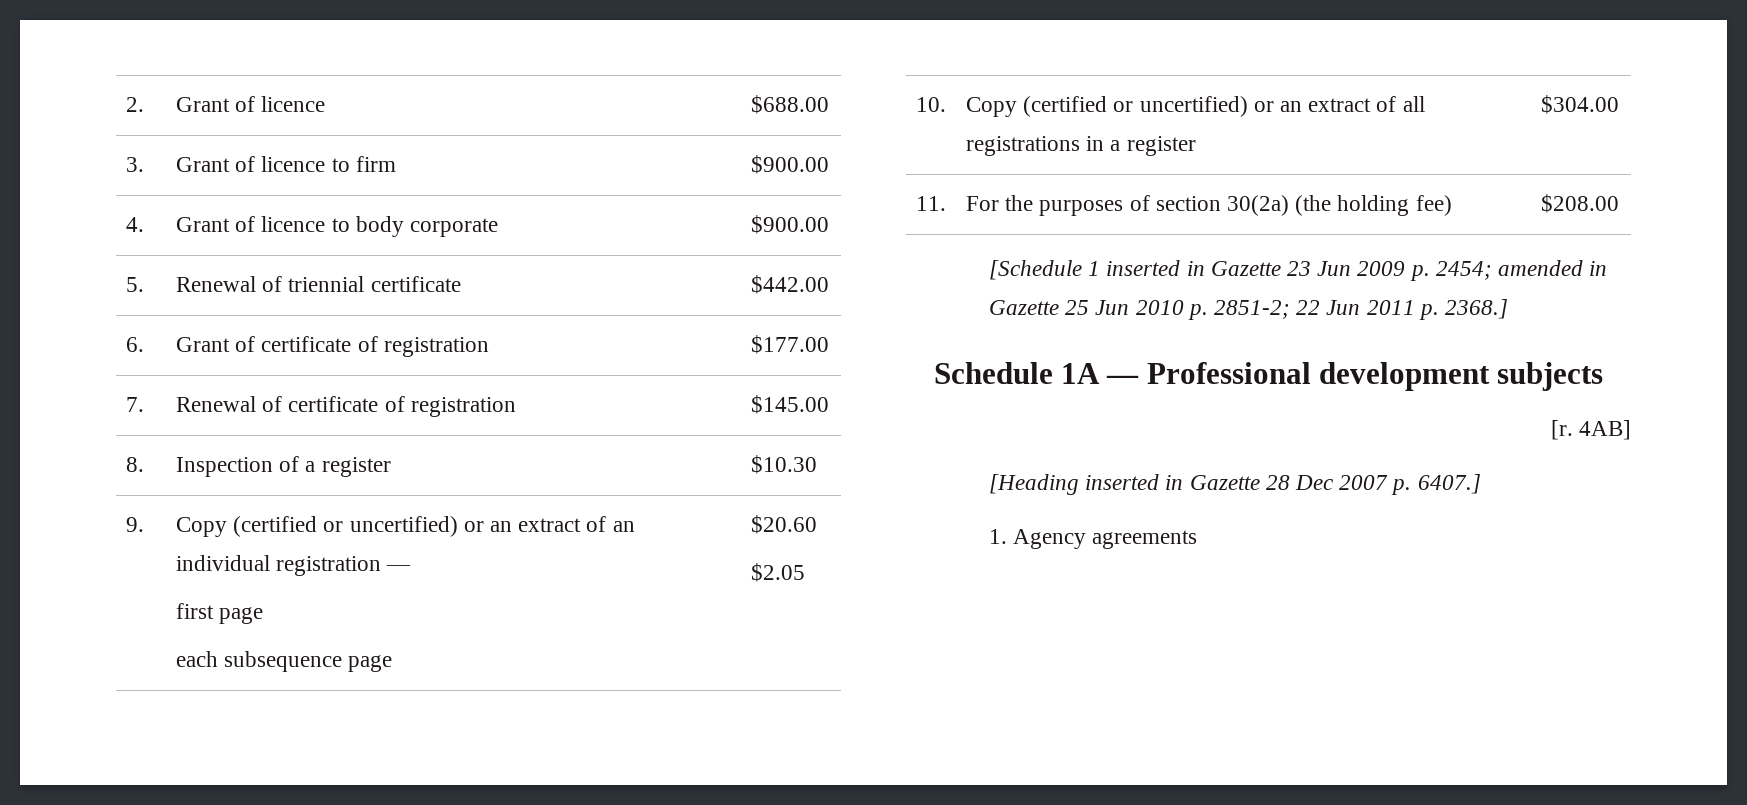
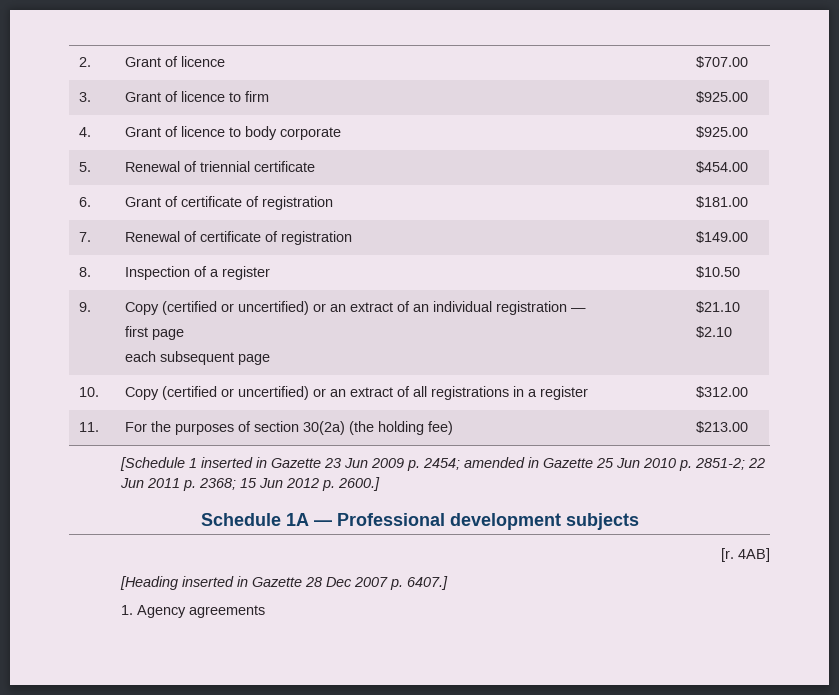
- 2. | Grant of licence | $688.00
+ 2. | Grant of licence | $707.00
- 3. | Grant of licence to firm | $900.00
+ 3. | Grant of licence to firm | $925.00
- 4. | Grant of licence to body corporate | $900.00
+ 4. | Grant of licence to body corporate | $925.00
- 5. | Renewal of triennial certificate | $442.00
+ 5. | Renewal of triennial certificate | $454.00
- 6. | Grant of certificate of registration | $177.00
+ 6. | Grant of certificate of registration | $181.00
- 7. | Renewal of certificate of registration | $145.00
+ 7. | Renewal of certificate of registration | $149.00
- 8. | Inspection of a register | $10.30
+ 8. | Inspection of a register | $10.50
  9. | Copy (certified or uncertified) or an extract of an individual registration —
  first page
- each subsequence page | $20.60
- $2.05
+ each subsequent page | $21.10
+ $2.10
- 10. | Copy (certified or uncertified) or an extract of all registrations in a register | $304.00
+ 10. | Copy (certified or uncertified) or an extract of all registrations in a register | $312.00
- 11. | For the purposes of section 30(2a) (the holding fee) | $208.00
+ 11. | For the purposes of section 30(2a) (the holding fee) | $213.00
- [Schedule 1 inserted in Gazette 23 Jun 2009 p. 2454; amended in Gazette 25 Jun 2010 p. 2851-2; 22 Jun 2011 p. 2368.]
+ [Schedule 1 inserted in Gazette 23 Jun 2009 p. 2454; amended in Gazette 25 Jun 2010 p. 2851-2; 22 Jun 2011 p. 2368; 15 Jun 2012 p. 2600.]

